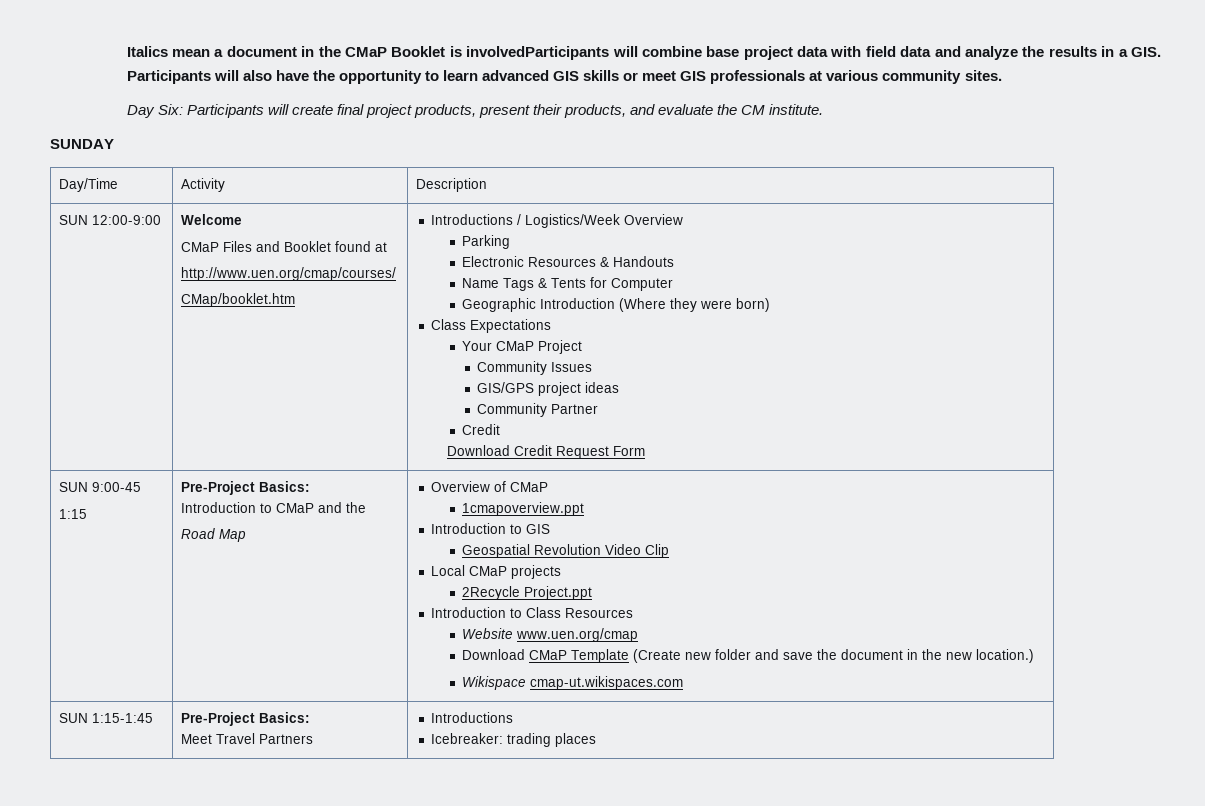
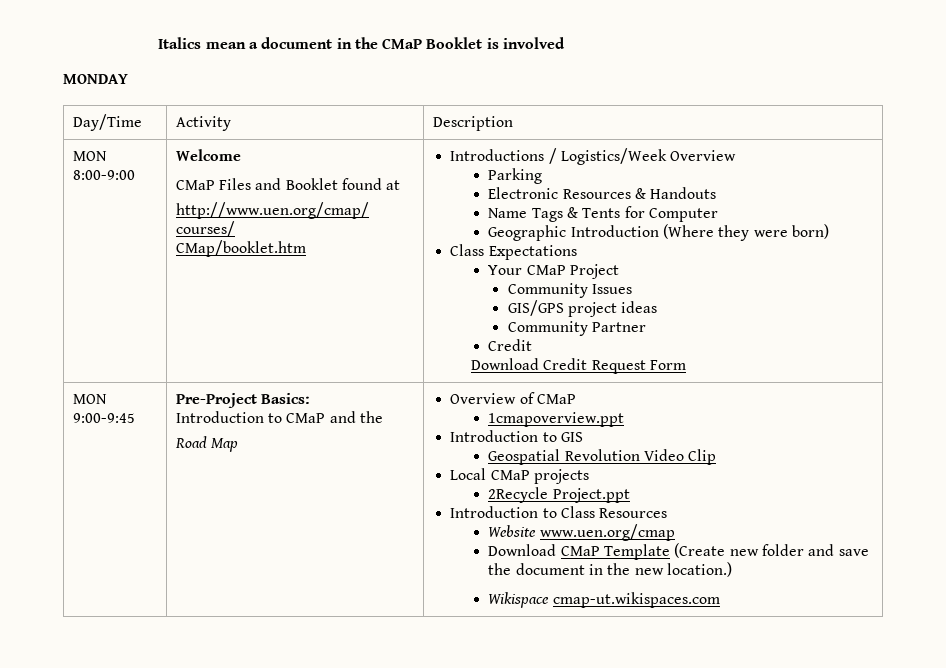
- Italics mean a document in the CMaP Booklet is involvedParticipants will combine base project data with field data and analyze the results in a GIS. Participants will also have the opportunity to learn advanced GIS skills or meet GIS professionals at various community sites.
- Day Six: Participants will create final project products, present their products, and evaluate the CM institute.
- SUNDAY
+ Italics mean a document in the CMaP Booklet is involved
+ MONDAY
- SUN 12:00-9:00
+ MON 8:00-9:00
- SUN 9:00-45
- 1:15
+ MON 9:00-9:45
- SUN 1:15-1:45 | Pre-Project Basics:
- Meet Travel Partners | Introductions
- Icebreaker: trading places

